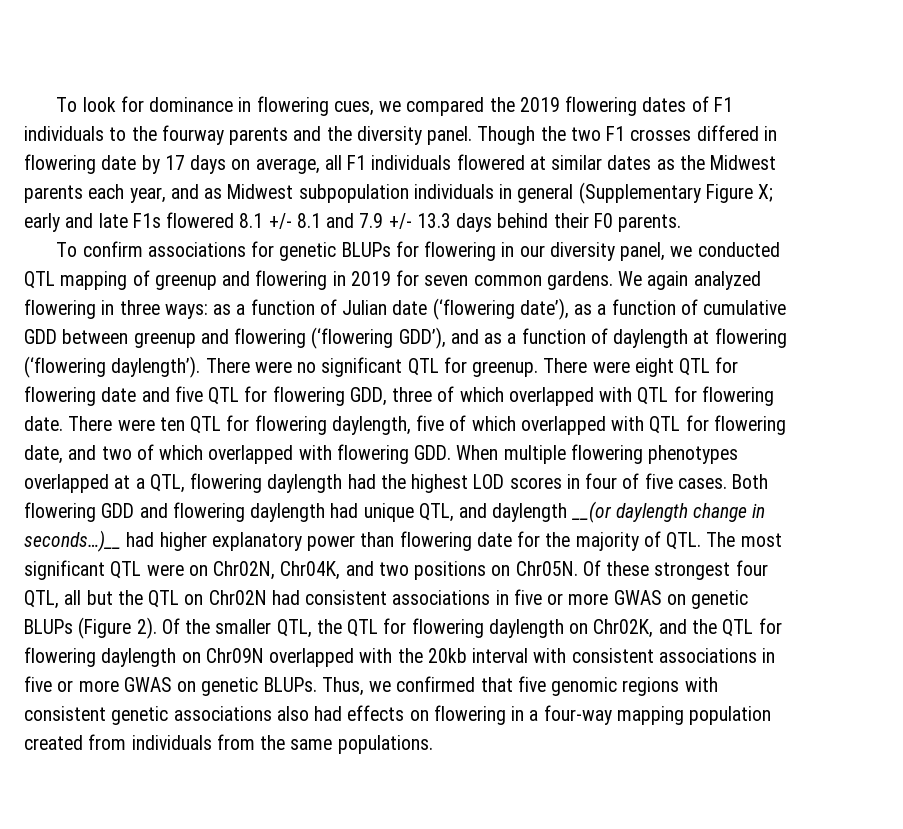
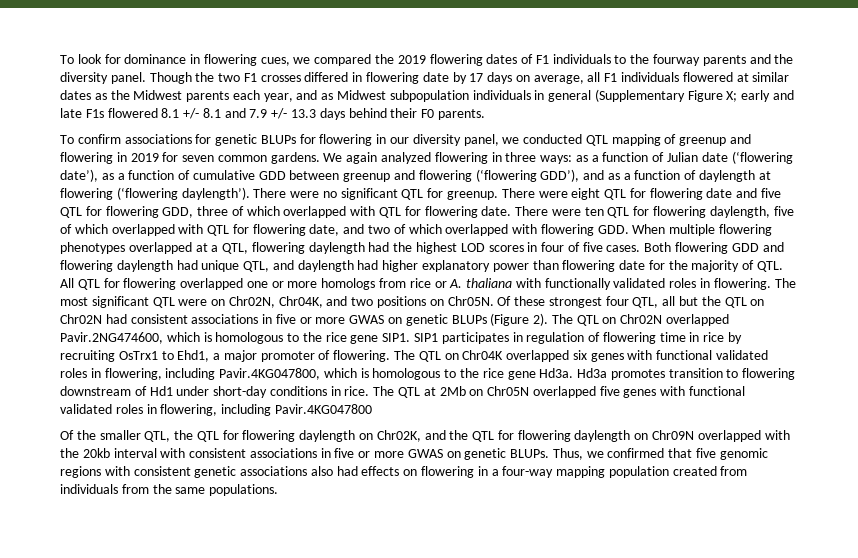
- Both flowering GDD and flowering daylength had unique QTL, and daylength __(or daylength change in seconds…)__ had higher explanatory power than flowering date for the majority of QTL. The most significant QTL were on Chr02N, Chr04K, and two positions on Chr05N.
+ Both flowering GDD and flowering daylength had unique QTL, and daylength had higher explanatory power than flowering date for the majority of QTL. All QTL for flowering overlapped one or more homologs from rice or A. thaliana with functionally validated roles in flowering. The most significant QTL were on Chr02N, Chr04K, and two positions on Chr05N.
- Of these strongest four QTL, all but the QTL on Chr02N had consistent associations in five or more GWAS on genetic BLUPs (Figure 2). Of the smaller QTL, the QTL for flowering daylength on Chr02K, and the QTL for flowering daylength on Chr09N overlapped with the 20kb interval with consistent associations in five or more GWAS on genetic BLUPs.
+ Of these strongest four QTL, all but the QTL on Chr02N had consistent associations in five or more GWAS on genetic BLUPs (Figure 2). The QTL on Chr02N overlapped Pavir.2NG474600, which is homologous to the rice gene SIP1. SIP1 participates in regulation of flowering time in rice by recruiting OsTrx1 to Ehd1, a major promoter of flowering. The QTL on Chr04K overlapped six genes with functional validated roles in flowering, including Pavir.4KG047800, which is homologous to the rice gene Hd3a. Hd3a promotes transition to flowering downstream of Hd1 under short-day conditions in rice. The QTL at 2Mb on Chr05N overlapped five genes with functional validated roles in flowering, including Pavir.4KG047800
+ Of the smaller QTL, the QTL for flowering daylength on Chr02K, and the QTL for flowering daylength on Chr09N overlapped with the 20kb interval with consistent associations in five or more GWAS on genetic BLUPs.

